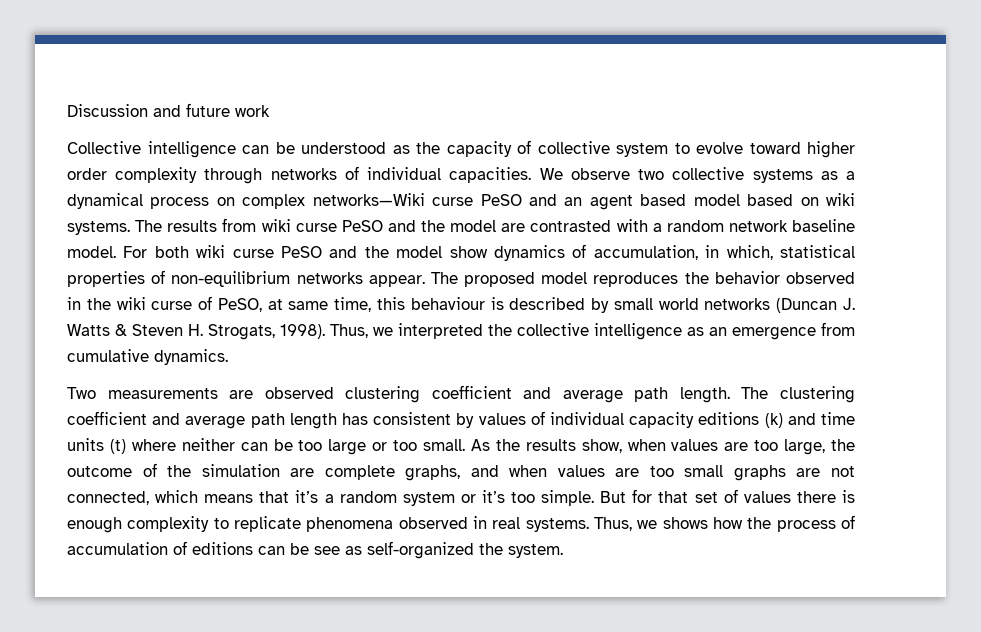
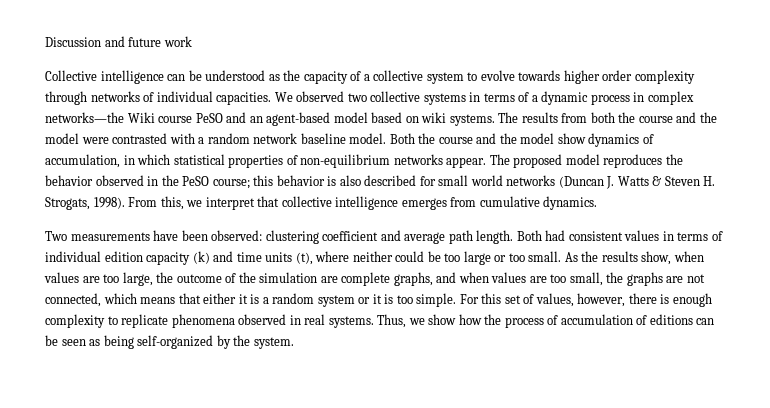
- Collective intelligence can be understood as the capacity of collective system to evolve toward higher order complexity through networks of individual capacities.
+ Collective intelligence can be understood as the capacity of a collective system to evolve towards higher order complexity through networks of individual capacities.
- We observe two collective systems as a dynamical process on complex networks—Wiki curse PeSO and an agent based model based on wiki systems.
+ We observed two collective systems in terms of a dynamic process in complex networks—the Wiki course PeSO and an agent-based model based on wiki systems.
- The results from wiki curse PeSO and the model are contrasted with a random network baseline model.
+ The results from both the course and the model were contrasted with a random network baseline model.
- For both wiki curse PeSO and the model show dynamics of accumulation, in which, statistical properties of non-equilibrium networks appear.
+ Both the course and the model show dynamics of accumulation, in which statistical properties of non-equilibrium networks appear.
- The proposed model reproduces the behavior observed in the wiki curse of PeSO, at same time, this behaviour is described by small world networks (Duncan J. Watts & Steven H. Strogats, 1998).
+ The proposed model reproduces the behavior observed in the PeSO course; this behavior is also described for small world networks (Duncan J. Watts & Steven H. Strogats, 1998).
- Thus, we interpreted the collective intelligence as an emergence from cumulative dynamics.
+ From this, we interpret that collective intelligence emerges from cumulative dynamics.
- Two measurements are observed clustering coefficient and average path length.
+ Two measurements have been observed: clustering coefficient and average path length.
- The clustering coefficient and average path length has consistent by values of individual capacity editions (k) and time units (t) where neither can be too large or too small.
+ Both had consistent values in terms of individual edition capacity (k) and time units (t), where neither could be too large or too small.
- As the results show, when values are too large, the outcome of the simulation are complete graphs, and when values are too small graphs are not connected, which means that it’s a random system or it’s too simple. But for that set of values there is enough complexity to replicate phenomena observed in real systems.
+ As the results show, when values are too large, the outcome of the simulation are complete graphs, and when values are too small, the graphs are not connected, which means that either it is a random system or it is too simple. For this set of values, however, there is enough complexity to replicate phenomena observed in real systems.
- Thus, we shows how the process of accumulation of editions can be see as self-organized the system.
+ Thus, we show how the process of accumulation of editions can be seen as being self-organized by the system.

